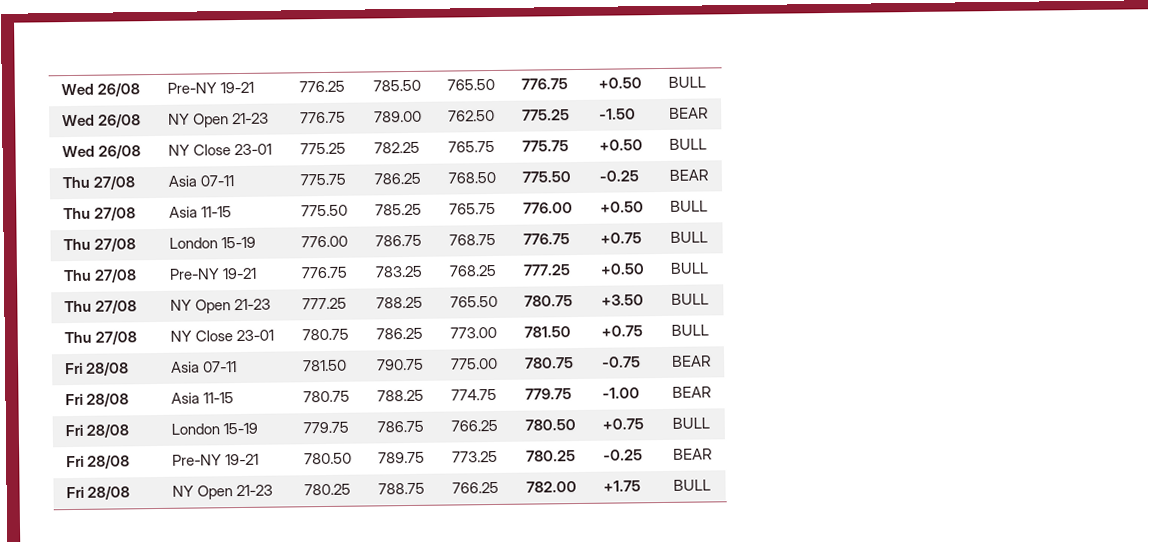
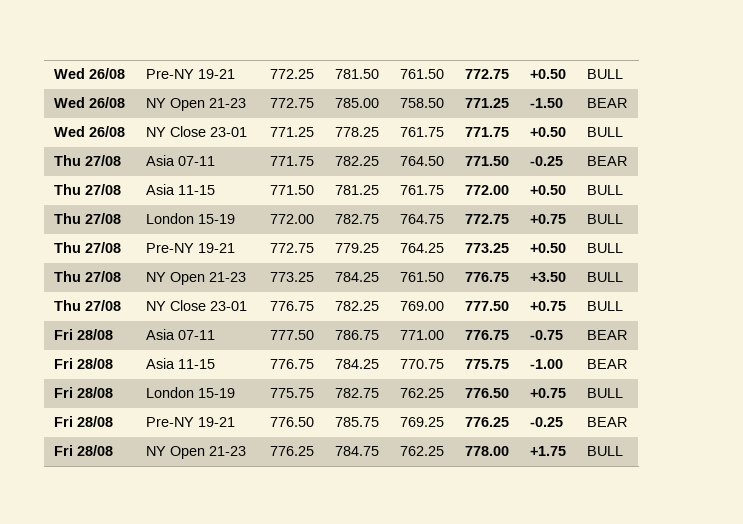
- Wed 26/08 | Pre-NY 19-21 | 776.25 | 785.50 | 765.50 | 776.75 | +0.50 | BULL
+ Wed 26/08 | Pre-NY 19-21 | 772.25 | 781.50 | 761.50 | 772.75 | +0.50 | BULL
- Wed 26/08 | NY Open 21-23 | 776.75 | 789.00 | 762.50 | 775.25 | -1.50 | BEAR
+ Wed 26/08 | NY Open 21-23 | 772.75 | 785.00 | 758.50 | 771.25 | -1.50 | BEAR
- Wed 26/08 | NY Close 23-01 | 775.25 | 782.25 | 765.75 | 775.75 | +0.50 | BULL
+ Wed 26/08 | NY Close 23-01 | 771.25 | 778.25 | 761.75 | 771.75 | +0.50 | BULL
- Thu 27/08 | Asia 07-11 | 775.75 | 786.25 | 768.50 | 775.50 | -0.25 | BEAR
+ Thu 27/08 | Asia 07-11 | 771.75 | 782.25 | 764.50 | 771.50 | -0.25 | BEAR
- Thu 27/08 | Asia 11-15 | 775.50 | 785.25 | 765.75 | 776.00 | +0.50 | BULL
+ Thu 27/08 | Asia 11-15 | 771.50 | 781.25 | 761.75 | 772.00 | +0.50 | BULL
- Thu 27/08 | London 15-19 | 776.00 | 786.75 | 768.75 | 776.75 | +0.75 | BULL
+ Thu 27/08 | London 15-19 | 772.00 | 782.75 | 764.75 | 772.75 | +0.75 | BULL
- Thu 27/08 | Pre-NY 19-21 | 776.75 | 783.25 | 768.25 | 777.25 | +0.50 | BULL
+ Thu 27/08 | Pre-NY 19-21 | 772.75 | 779.25 | 764.25 | 773.25 | +0.50 | BULL
- Thu 27/08 | NY Open 21-23 | 777.25 | 788.25 | 765.50 | 780.75 | +3.50 | BULL
+ Thu 27/08 | NY Open 21-23 | 773.25 | 784.25 | 761.50 | 776.75 | +3.50 | BULL
- Thu 27/08 | NY Close 23-01 | 780.75 | 786.25 | 773.00 | 781.50 | +0.75 | BULL
+ Thu 27/08 | NY Close 23-01 | 776.75 | 782.25 | 769.00 | 777.50 | +0.75 | BULL
- Fri 28/08 | Asia 07-11 | 781.50 | 790.75 | 775.00 | 780.75 | -0.75 | BEAR
+ Fri 28/08 | Asia 07-11 | 777.50 | 786.75 | 771.00 | 776.75 | -0.75 | BEAR
- Fri 28/08 | Asia 11-15 | 780.75 | 788.25 | 774.75 | 779.75 | -1.00 | BEAR
+ Fri 28/08 | Asia 11-15 | 776.75 | 784.25 | 770.75 | 775.75 | -1.00 | BEAR
- Fri 28/08 | London 15-19 | 779.75 | 786.75 | 766.25 | 780.50 | +0.75 | BULL
+ Fri 28/08 | London 15-19 | 775.75 | 782.75 | 762.25 | 776.50 | +0.75 | BULL
- Fri 28/08 | Pre-NY 19-21 | 780.50 | 789.75 | 773.25 | 780.25 | -0.25 | BEAR
+ Fri 28/08 | Pre-NY 19-21 | 776.50 | 785.75 | 769.25 | 776.25 | -0.25 | BEAR
- Fri 28/08 | NY Open 21-23 | 780.25 | 788.75 | 766.25 | 782.00 | +1.75 | BULL
+ Fri 28/08 | NY Open 21-23 | 776.25 | 784.75 | 762.25 | 778.00 | +1.75 | BULL

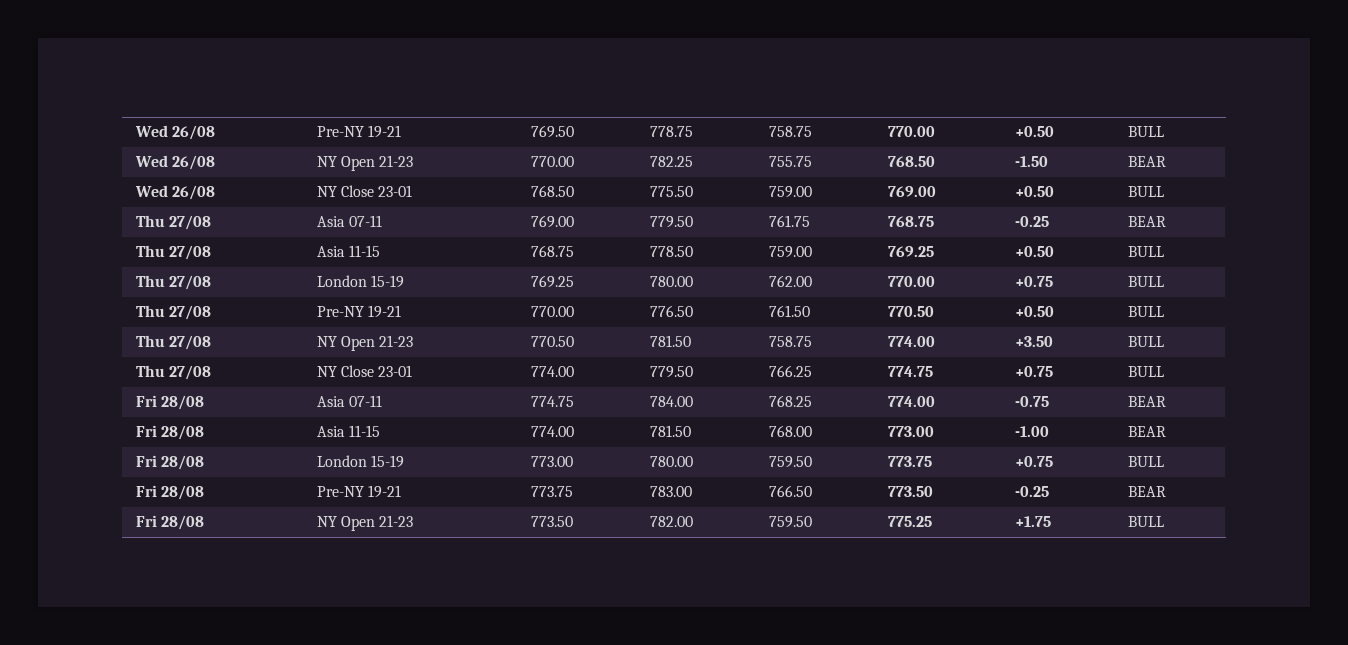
- Wed 26/08 | Pre-NY 19-21 | 772.25 | 781.50 | 761.50 | 772.75 | +0.50 | BULL
+ Wed 26/08 | Pre-NY 19-21 | 769.50 | 778.75 | 758.75 | 770.00 | +0.50 | BULL
- Wed 26/08 | NY Open 21-23 | 772.75 | 785.00 | 758.50 | 771.25 | -1.50 | BEAR
+ Wed 26/08 | NY Open 21-23 | 770.00 | 782.25 | 755.75 | 768.50 | -1.50 | BEAR
- Wed 26/08 | NY Close 23-01 | 771.25 | 778.25 | 761.75 | 771.75 | +0.50 | BULL
+ Wed 26/08 | NY Close 23-01 | 768.50 | 775.50 | 759.00 | 769.00 | +0.50 | BULL
- Thu 27/08 | Asia 07-11 | 771.75 | 782.25 | 764.50 | 771.50 | -0.25 | BEAR
+ Thu 27/08 | Asia 07-11 | 769.00 | 779.50 | 761.75 | 768.75 | -0.25 | BEAR
- Thu 27/08 | Asia 11-15 | 771.50 | 781.25 | 761.75 | 772.00 | +0.50 | BULL
+ Thu 27/08 | Asia 11-15 | 768.75 | 778.50 | 759.00 | 769.25 | +0.50 | BULL
- Thu 27/08 | London 15-19 | 772.00 | 782.75 | 764.75 | 772.75 | +0.75 | BULL
+ Thu 27/08 | London 15-19 | 769.25 | 780.00 | 762.00 | 770.00 | +0.75 | BULL
- Thu 27/08 | Pre-NY 19-21 | 772.75 | 779.25 | 764.25 | 773.25 | +0.50 | BULL
+ Thu 27/08 | Pre-NY 19-21 | 770.00 | 776.50 | 761.50 | 770.50 | +0.50 | BULL
- Thu 27/08 | NY Open 21-23 | 773.25 | 784.25 | 761.50 | 776.75 | +3.50 | BULL
+ Thu 27/08 | NY Open 21-23 | 770.50 | 781.50 | 758.75 | 774.00 | +3.50 | BULL
- Thu 27/08 | NY Close 23-01 | 776.75 | 782.25 | 769.00 | 777.50 | +0.75 | BULL
+ Thu 27/08 | NY Close 23-01 | 774.00 | 779.50 | 766.25 | 774.75 | +0.75 | BULL
- Fri 28/08 | Asia 07-11 | 777.50 | 786.75 | 771.00 | 776.75 | -0.75 | BEAR
+ Fri 28/08 | Asia 07-11 | 774.75 | 784.00 | 768.25 | 774.00 | -0.75 | BEAR
- Fri 28/08 | Asia 11-15 | 776.75 | 784.25 | 770.75 | 775.75 | -1.00 | BEAR
+ Fri 28/08 | Asia 11-15 | 774.00 | 781.50 | 768.00 | 773.00 | -1.00 | BEAR
- Fri 28/08 | London 15-19 | 775.75 | 782.75 | 762.25 | 776.50 | +0.75 | BULL
+ Fri 28/08 | London 15-19 | 773.00 | 780.00 | 759.50 | 773.75 | +0.75 | BULL
- Fri 28/08 | Pre-NY 19-21 | 776.50 | 785.75 | 769.25 | 776.25 | -0.25 | BEAR
+ Fri 28/08 | Pre-NY 19-21 | 773.75 | 783.00 | 766.50 | 773.50 | -0.25 | BEAR
- Fri 28/08 | NY Open 21-23 | 776.25 | 784.75 | 762.25 | 778.00 | +1.75 | BULL
+ Fri 28/08 | NY Open 21-23 | 773.50 | 782.00 | 759.50 | 775.25 | +1.75 | BULL

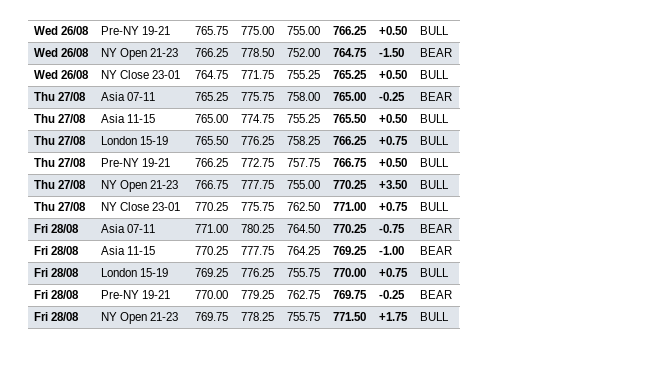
- Wed 26/08 | Pre-NY 19-21 | 769.50 | 778.75 | 758.75 | 770.00 | +0.50 | BULL
+ Wed 26/08 | Pre-NY 19-21 | 765.75 | 775.00 | 755.00 | 766.25 | +0.50 | BULL
- Wed 26/08 | NY Open 21-23 | 770.00 | 782.25 | 755.75 | 768.50 | -1.50 | BEAR
+ Wed 26/08 | NY Open 21-23 | 766.25 | 778.50 | 752.00 | 764.75 | -1.50 | BEAR
- Wed 26/08 | NY Close 23-01 | 768.50 | 775.50 | 759.00 | 769.00 | +0.50 | BULL
+ Wed 26/08 | NY Close 23-01 | 764.75 | 771.75 | 755.25 | 765.25 | +0.50 | BULL
- Thu 27/08 | Asia 07-11 | 769.00 | 779.50 | 761.75 | 768.75 | -0.25 | BEAR
+ Thu 27/08 | Asia 07-11 | 765.25 | 775.75 | 758.00 | 765.00 | -0.25 | BEAR
- Thu 27/08 | Asia 11-15 | 768.75 | 778.50 | 759.00 | 769.25 | +0.50 | BULL
+ Thu 27/08 | Asia 11-15 | 765.00 | 774.75 | 755.25 | 765.50 | +0.50 | BULL
- Thu 27/08 | London 15-19 | 769.25 | 780.00 | 762.00 | 770.00 | +0.75 | BULL
+ Thu 27/08 | London 15-19 | 765.50 | 776.25 | 758.25 | 766.25 | +0.75 | BULL
- Thu 27/08 | Pre-NY 19-21 | 770.00 | 776.50 | 761.50 | 770.50 | +0.50 | BULL
+ Thu 27/08 | Pre-NY 19-21 | 766.25 | 772.75 | 757.75 | 766.75 | +0.50 | BULL
- Thu 27/08 | NY Open 21-23 | 770.50 | 781.50 | 758.75 | 774.00 | +3.50 | BULL
+ Thu 27/08 | NY Open 21-23 | 766.75 | 777.75 | 755.00 | 770.25 | +3.50 | BULL
- Thu 27/08 | NY Close 23-01 | 774.00 | 779.50 | 766.25 | 774.75 | +0.75 | BULL
+ Thu 27/08 | NY Close 23-01 | 770.25 | 775.75 | 762.50 | 771.00 | +0.75 | BULL
- Fri 28/08 | Asia 07-11 | 774.75 | 784.00 | 768.25 | 774.00 | -0.75 | BEAR
+ Fri 28/08 | Asia 07-11 | 771.00 | 780.25 | 764.50 | 770.25 | -0.75 | BEAR
- Fri 28/08 | Asia 11-15 | 774.00 | 781.50 | 768.00 | 773.00 | -1.00 | BEAR
+ Fri 28/08 | Asia 11-15 | 770.25 | 777.75 | 764.25 | 769.25 | -1.00 | BEAR
- Fri 28/08 | London 15-19 | 773.00 | 780.00 | 759.50 | 773.75 | +0.75 | BULL
+ Fri 28/08 | London 15-19 | 769.25 | 776.25 | 755.75 | 770.00 | +0.75 | BULL
- Fri 28/08 | Pre-NY 19-21 | 773.75 | 783.00 | 766.50 | 773.50 | -0.25 | BEAR
+ Fri 28/08 | Pre-NY 19-21 | 770.00 | 779.25 | 762.75 | 769.75 | -0.25 | BEAR
- Fri 28/08 | NY Open 21-23 | 773.50 | 782.00 | 759.50 | 775.25 | +1.75 | BULL
+ Fri 28/08 | NY Open 21-23 | 769.75 | 778.25 | 755.75 | 771.50 | +1.75 | BULL

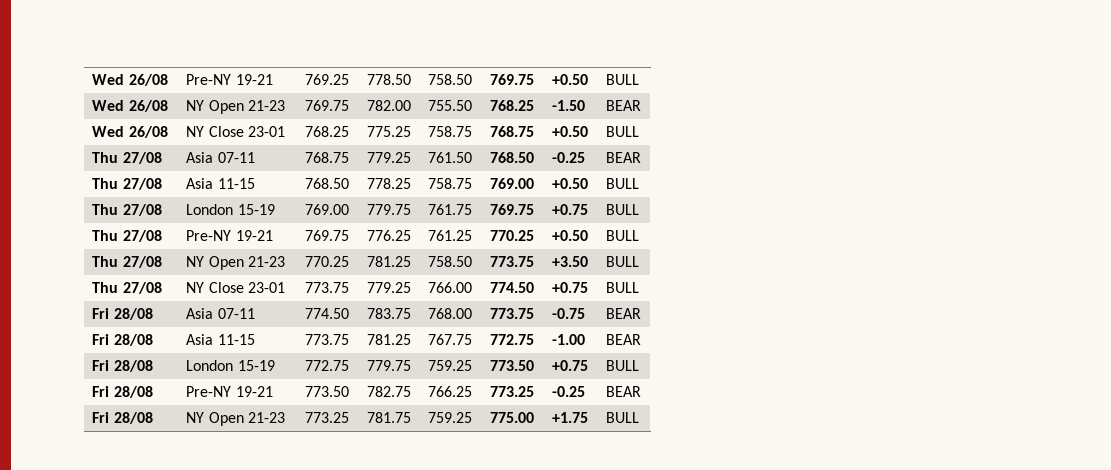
- Wed 26/08 | Pre-NY 19-21 | 765.75 | 775.00 | 755.00 | 766.25 | +0.50 | BULL
+ Wed 26/08 | Pre-NY 19-21 | 769.25 | 778.50 | 758.50 | 769.75 | +0.50 | BULL
- Wed 26/08 | NY Open 21-23 | 766.25 | 778.50 | 752.00 | 764.75 | -1.50 | BEAR
+ Wed 26/08 | NY Open 21-23 | 769.75 | 782.00 | 755.50 | 768.25 | -1.50 | BEAR
- Wed 26/08 | NY Close 23-01 | 764.75 | 771.75 | 755.25 | 765.25 | +0.50 | BULL
+ Wed 26/08 | NY Close 23-01 | 768.25 | 775.25 | 758.75 | 768.75 | +0.50 | BULL
- Thu 27/08 | Asia 07-11 | 765.25 | 775.75 | 758.00 | 765.00 | -0.25 | BEAR
+ Thu 27/08 | Asia 07-11 | 768.75 | 779.25 | 761.50 | 768.50 | -0.25 | BEAR
- Thu 27/08 | Asia 11-15 | 765.00 | 774.75 | 755.25 | 765.50 | +0.50 | BULL
+ Thu 27/08 | Asia 11-15 | 768.50 | 778.25 | 758.75 | 769.00 | +0.50 | BULL
- Thu 27/08 | London 15-19 | 765.50 | 776.25 | 758.25 | 766.25 | +0.75 | BULL
+ Thu 27/08 | London 15-19 | 769.00 | 779.75 | 761.75 | 769.75 | +0.75 | BULL
- Thu 27/08 | Pre-NY 19-21 | 766.25 | 772.75 | 757.75 | 766.75 | +0.50 | BULL
+ Thu 27/08 | Pre-NY 19-21 | 769.75 | 776.25 | 761.25 | 770.25 | +0.50 | BULL
- Thu 27/08 | NY Open 21-23 | 766.75 | 777.75 | 755.00 | 770.25 | +3.50 | BULL
+ Thu 27/08 | NY Open 21-23 | 770.25 | 781.25 | 758.50 | 773.75 | +3.50 | BULL
- Thu 27/08 | NY Close 23-01 | 770.25 | 775.75 | 762.50 | 771.00 | +0.75 | BULL
+ Thu 27/08 | NY Close 23-01 | 773.75 | 779.25 | 766.00 | 774.50 | +0.75 | BULL
- Fri 28/08 | Asia 07-11 | 771.00 | 780.25 | 764.50 | 770.25 | -0.75 | BEAR
+ Fri 28/08 | Asia 07-11 | 774.50 | 783.75 | 768.00 | 773.75 | -0.75 | BEAR
- Fri 28/08 | Asia 11-15 | 770.25 | 777.75 | 764.25 | 769.25 | -1.00 | BEAR
+ Fri 28/08 | Asia 11-15 | 773.75 | 781.25 | 767.75 | 772.75 | -1.00 | BEAR
- Fri 28/08 | London 15-19 | 769.25 | 776.25 | 755.75 | 770.00 | +0.75 | BULL
+ Fri 28/08 | London 15-19 | 772.75 | 779.75 | 759.25 | 773.50 | +0.75 | BULL
- Fri 28/08 | Pre-NY 19-21 | 770.00 | 779.25 | 762.75 | 769.75 | -0.25 | BEAR
+ Fri 28/08 | Pre-NY 19-21 | 773.50 | 782.75 | 766.25 | 773.25 | -0.25 | BEAR
- Fri 28/08 | NY Open 21-23 | 769.75 | 778.25 | 755.75 | 771.50 | +1.75 | BULL
+ Fri 28/08 | NY Open 21-23 | 773.25 | 781.75 | 759.25 | 775.00 | +1.75 | BULL

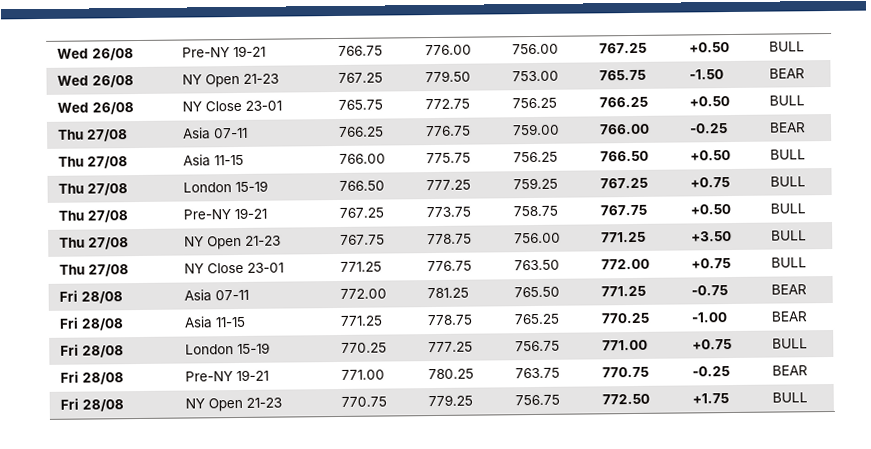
- Wed 26/08 | Pre-NY 19-21 | 769.25 | 778.50 | 758.50 | 769.75 | +0.50 | BULL
+ Wed 26/08 | Pre-NY 19-21 | 766.75 | 776.00 | 756.00 | 767.25 | +0.50 | BULL
- Wed 26/08 | NY Open 21-23 | 769.75 | 782.00 | 755.50 | 768.25 | -1.50 | BEAR
+ Wed 26/08 | NY Open 21-23 | 767.25 | 779.50 | 753.00 | 765.75 | -1.50 | BEAR
- Wed 26/08 | NY Close 23-01 | 768.25 | 775.25 | 758.75 | 768.75 | +0.50 | BULL
+ Wed 26/08 | NY Close 23-01 | 765.75 | 772.75 | 756.25 | 766.25 | +0.50 | BULL
- Thu 27/08 | Asia 07-11 | 768.75 | 779.25 | 761.50 | 768.50 | -0.25 | BEAR
+ Thu 27/08 | Asia 07-11 | 766.25 | 776.75 | 759.00 | 766.00 | -0.25 | BEAR
- Thu 27/08 | Asia 11-15 | 768.50 | 778.25 | 758.75 | 769.00 | +0.50 | BULL
+ Thu 27/08 | Asia 11-15 | 766.00 | 775.75 | 756.25 | 766.50 | +0.50 | BULL
- Thu 27/08 | London 15-19 | 769.00 | 779.75 | 761.75 | 769.75 | +0.75 | BULL
+ Thu 27/08 | London 15-19 | 766.50 | 777.25 | 759.25 | 767.25 | +0.75 | BULL
- Thu 27/08 | Pre-NY 19-21 | 769.75 | 776.25 | 761.25 | 770.25 | +0.50 | BULL
+ Thu 27/08 | Pre-NY 19-21 | 767.25 | 773.75 | 758.75 | 767.75 | +0.50 | BULL
- Thu 27/08 | NY Open 21-23 | 770.25 | 781.25 | 758.50 | 773.75 | +3.50 | BULL
+ Thu 27/08 | NY Open 21-23 | 767.75 | 778.75 | 756.00 | 771.25 | +3.50 | BULL
- Thu 27/08 | NY Close 23-01 | 773.75 | 779.25 | 766.00 | 774.50 | +0.75 | BULL
+ Thu 27/08 | NY Close 23-01 | 771.25 | 776.75 | 763.50 | 772.00 | +0.75 | BULL
- Fri 28/08 | Asia 07-11 | 774.50 | 783.75 | 768.00 | 773.75 | -0.75 | BEAR
+ Fri 28/08 | Asia 07-11 | 772.00 | 781.25 | 765.50 | 771.25 | -0.75 | BEAR
- Fri 28/08 | Asia 11-15 | 773.75 | 781.25 | 767.75 | 772.75 | -1.00 | BEAR
+ Fri 28/08 | Asia 11-15 | 771.25 | 778.75 | 765.25 | 770.25 | -1.00 | BEAR
- Fri 28/08 | London 15-19 | 772.75 | 779.75 | 759.25 | 773.50 | +0.75 | BULL
+ Fri 28/08 | London 15-19 | 770.25 | 777.25 | 756.75 | 771.00 | +0.75 | BULL
- Fri 28/08 | Pre-NY 19-21 | 773.50 | 782.75 | 766.25 | 773.25 | -0.25 | BEAR
+ Fri 28/08 | Pre-NY 19-21 | 771.00 | 780.25 | 763.75 | 770.75 | -0.25 | BEAR
- Fri 28/08 | NY Open 21-23 | 773.25 | 781.75 | 759.25 | 775.00 | +1.75 | BULL
+ Fri 28/08 | NY Open 21-23 | 770.75 | 779.25 | 756.75 | 772.50 | +1.75 | BULL

